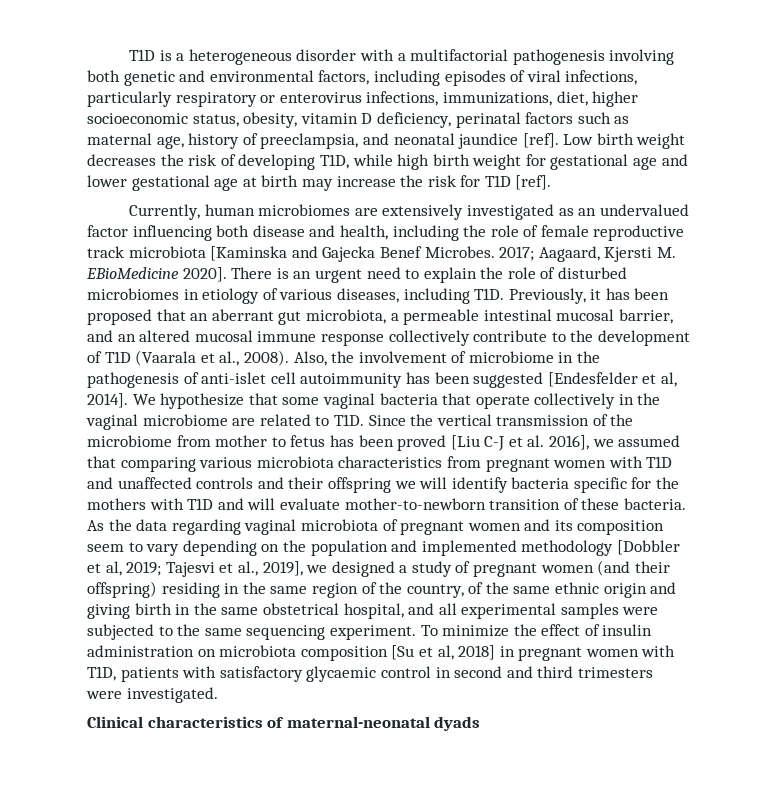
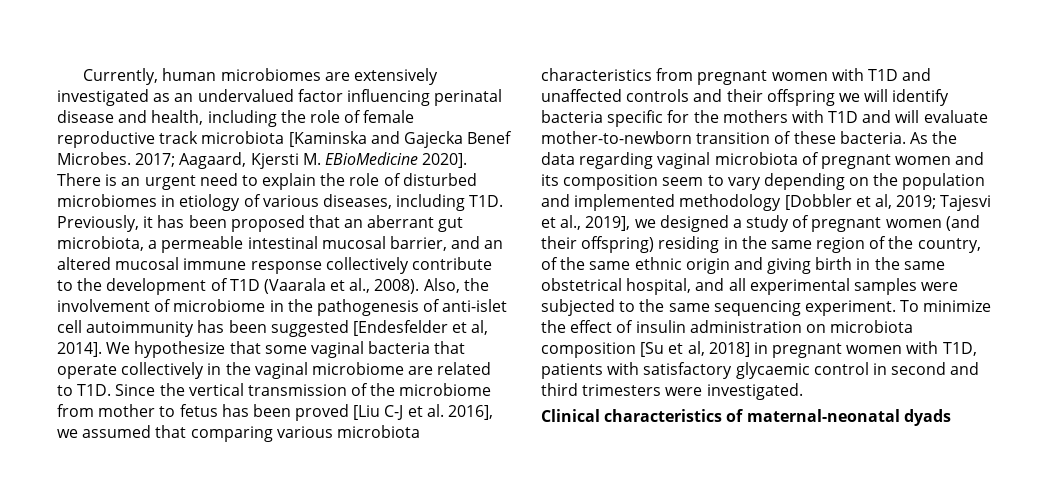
- T1D is a heterogeneous disorder with a multifactorial pathogenesis involving both genetic and environmental factors, including episodes of viral infections, particularly respiratory or enterovirus infections, immunizations, diet, higher socioeconomic status, obesity, vitamin D deficiency, perinatal factors such as maternal age, history of preeclampsia, and neonatal jaundice [ref]. Low birth weight decreases the risk of developing T1D, while high birth weight for gestational age and lower gestational age at birth may increase the risk for T1D [ref].
- Currently, human microbiomes are extensively investigated as an undervalued factor influencing both disease and health, including the role of female reproductive track microbiota [Kaminska and Gajecka Benef Microbes.
+ Currently, human microbiomes are extensively investigated as an undervalued factor influencing perinatal disease and health, including the role of female reproductive track microbiota [Kaminska and Gajecka Benef Microbes.

